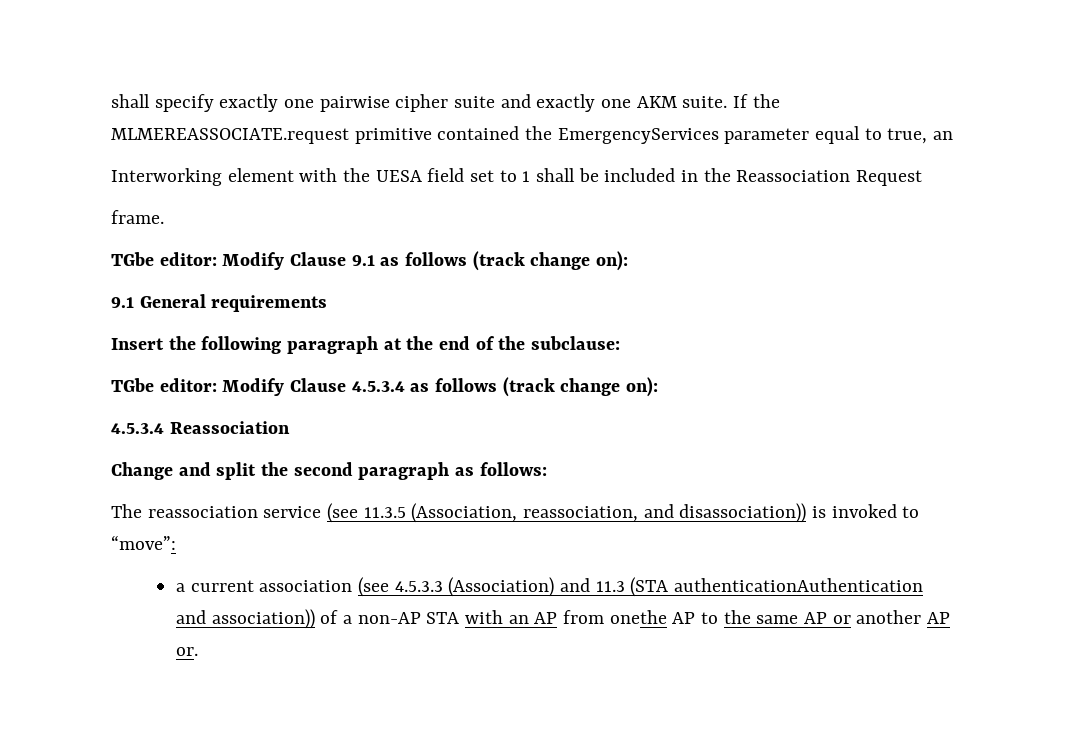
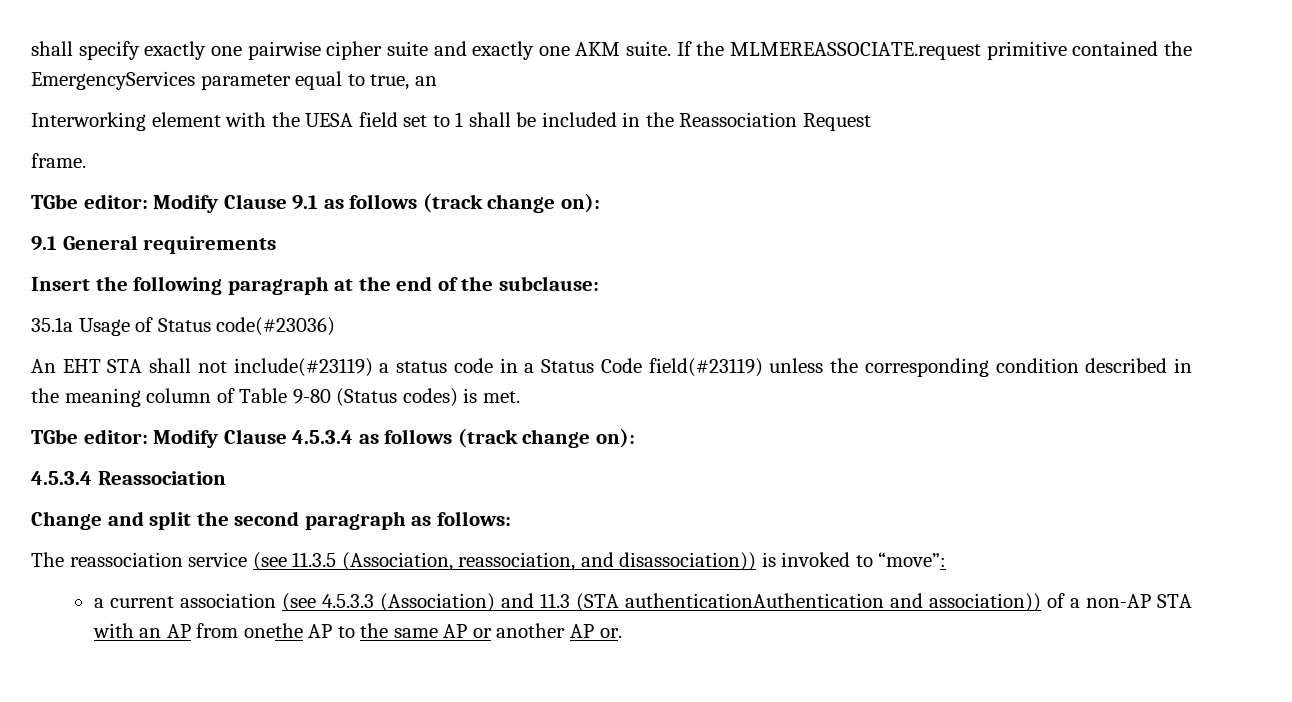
+ 35.1a Usage of Status code(#23036)
+ An EHT STA shall not include(#23119) a status code in a Status Code field(#23119) unless the corresponding condition described in the meaning column of Table 9-80 (Status codes) is met.

